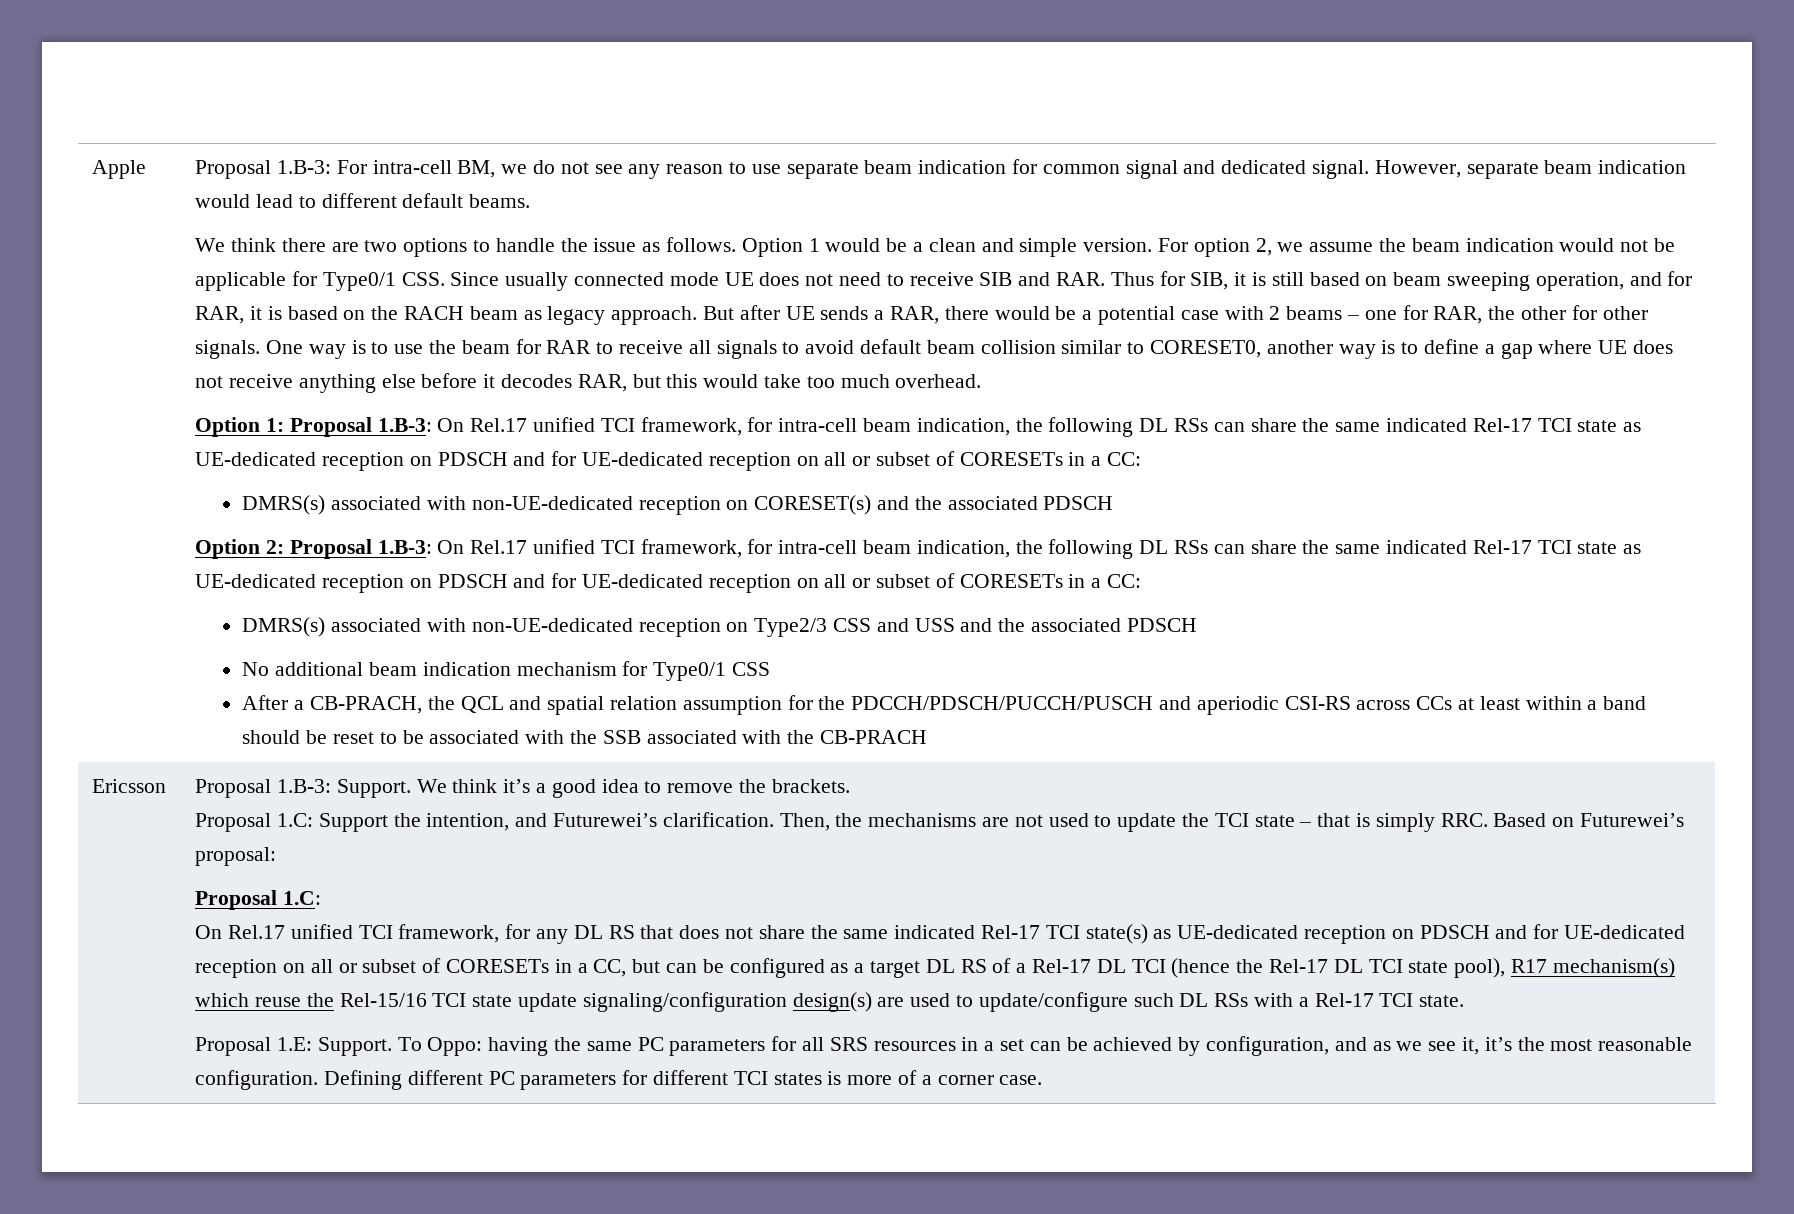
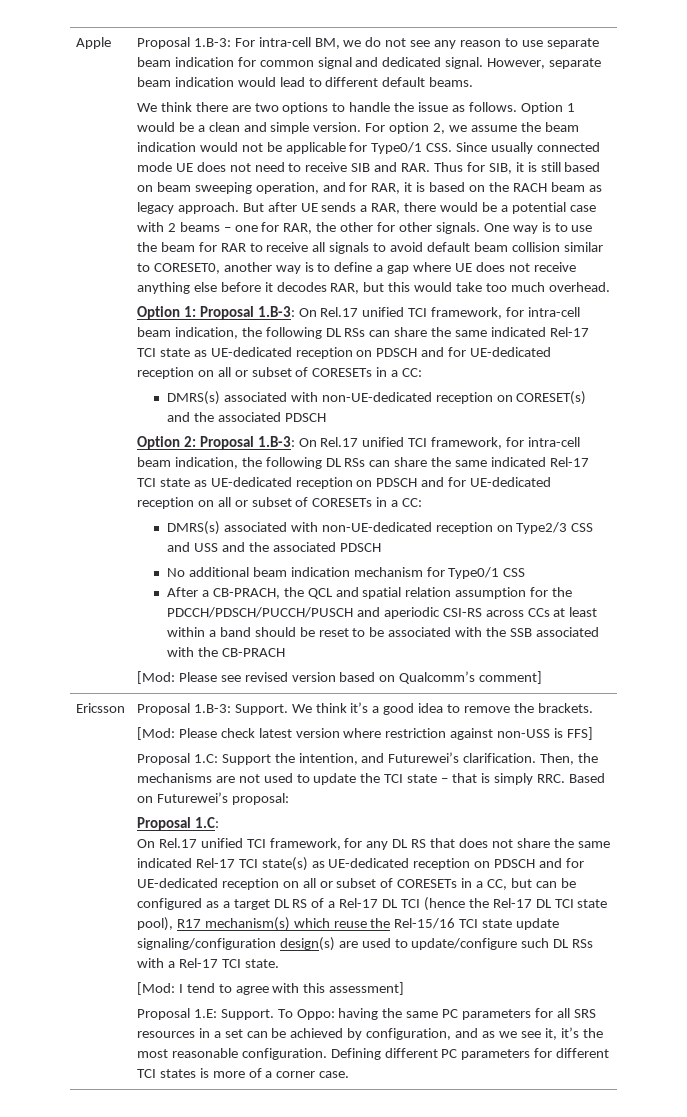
+ [Mod: Please see revised version based on Qualcomm’s comment]
+ [Mod: Please check latest version where restriction against non-USS is FFS]
+ [Mod: I tend to agree with this assessment]

